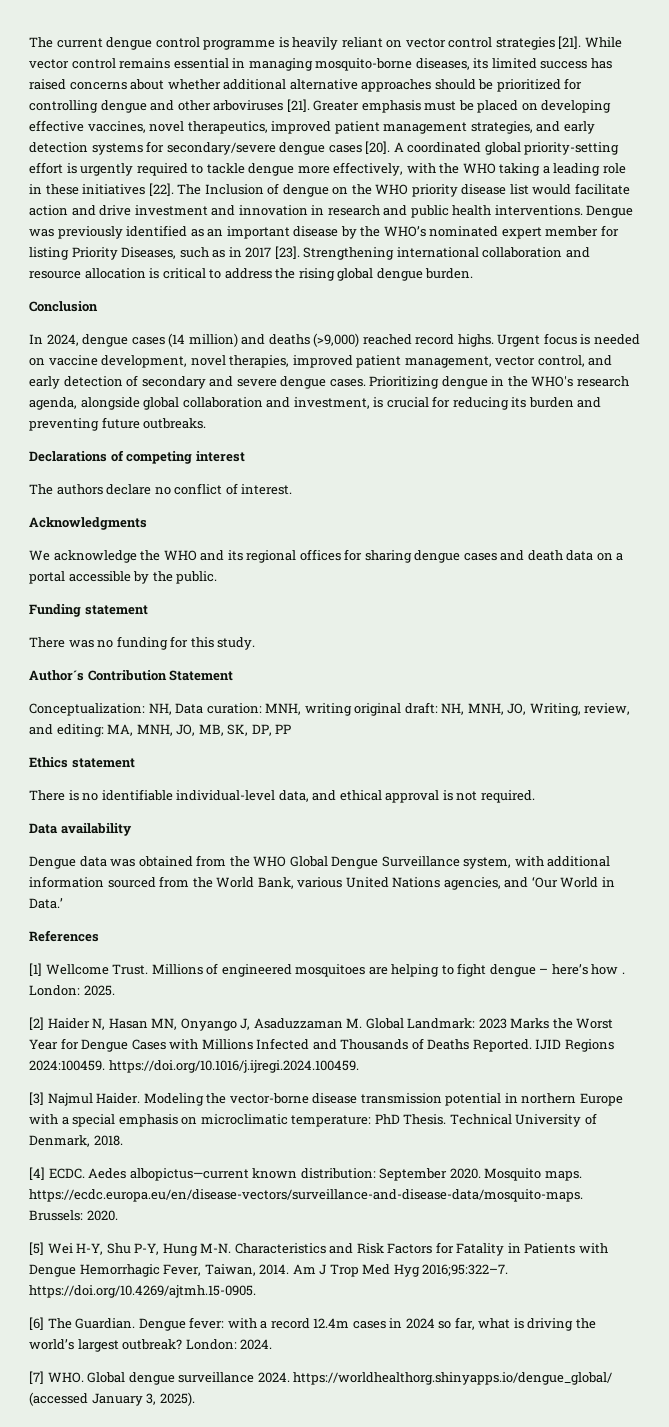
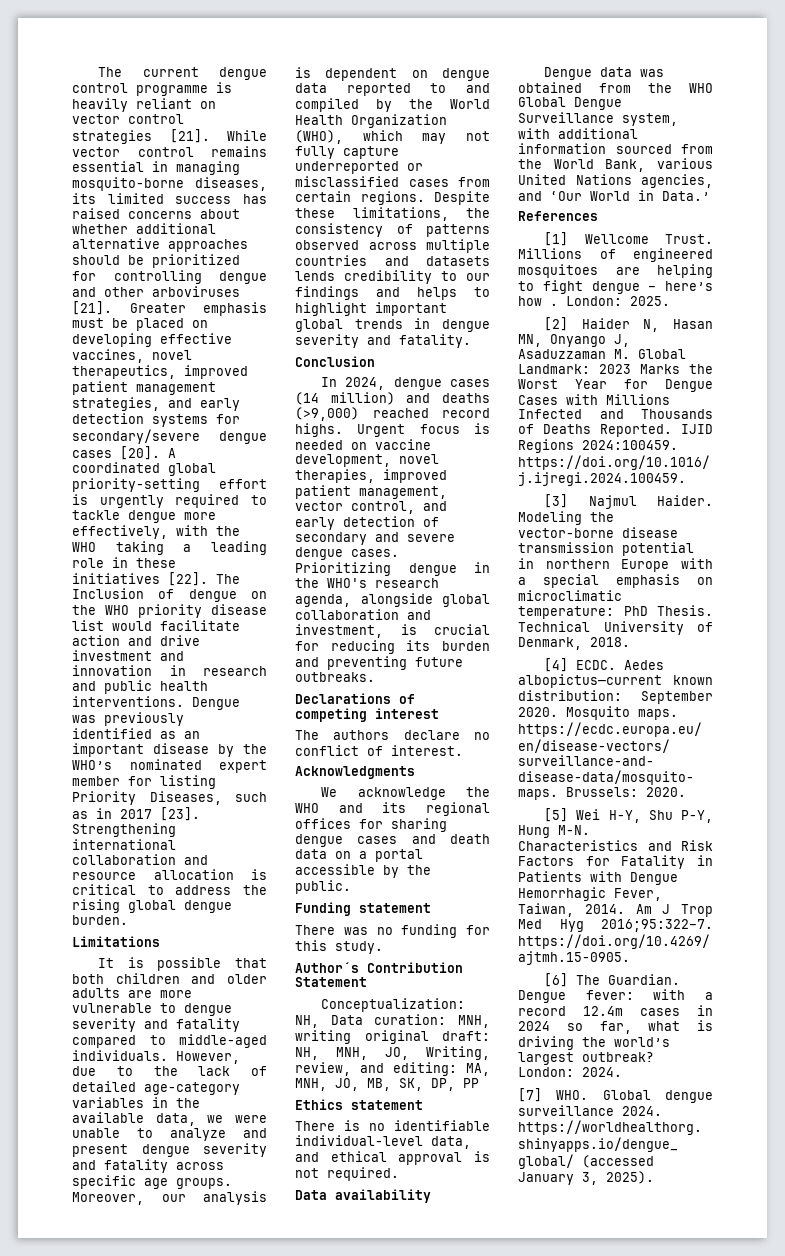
+ Limitations
+ It is possible that both children and older adults are more vulnerable to dengue severity and fatality compared to middle-aged individuals. However, due to the lack of detailed age-category variables in the available data, we were unable to analyze and present dengue severity and fatality across specific age groups. Moreover, our analysis is dependent on dengue data reported to and compiled by the World Health Organization (WHO), which may not fully capture underreported or misclassified cases from certain regions. Despite these limitations, the consistency of patterns observed across multiple countries and datasets lends credibility to our findings and helps to highlight important global trends in dengue severity and fatality.

